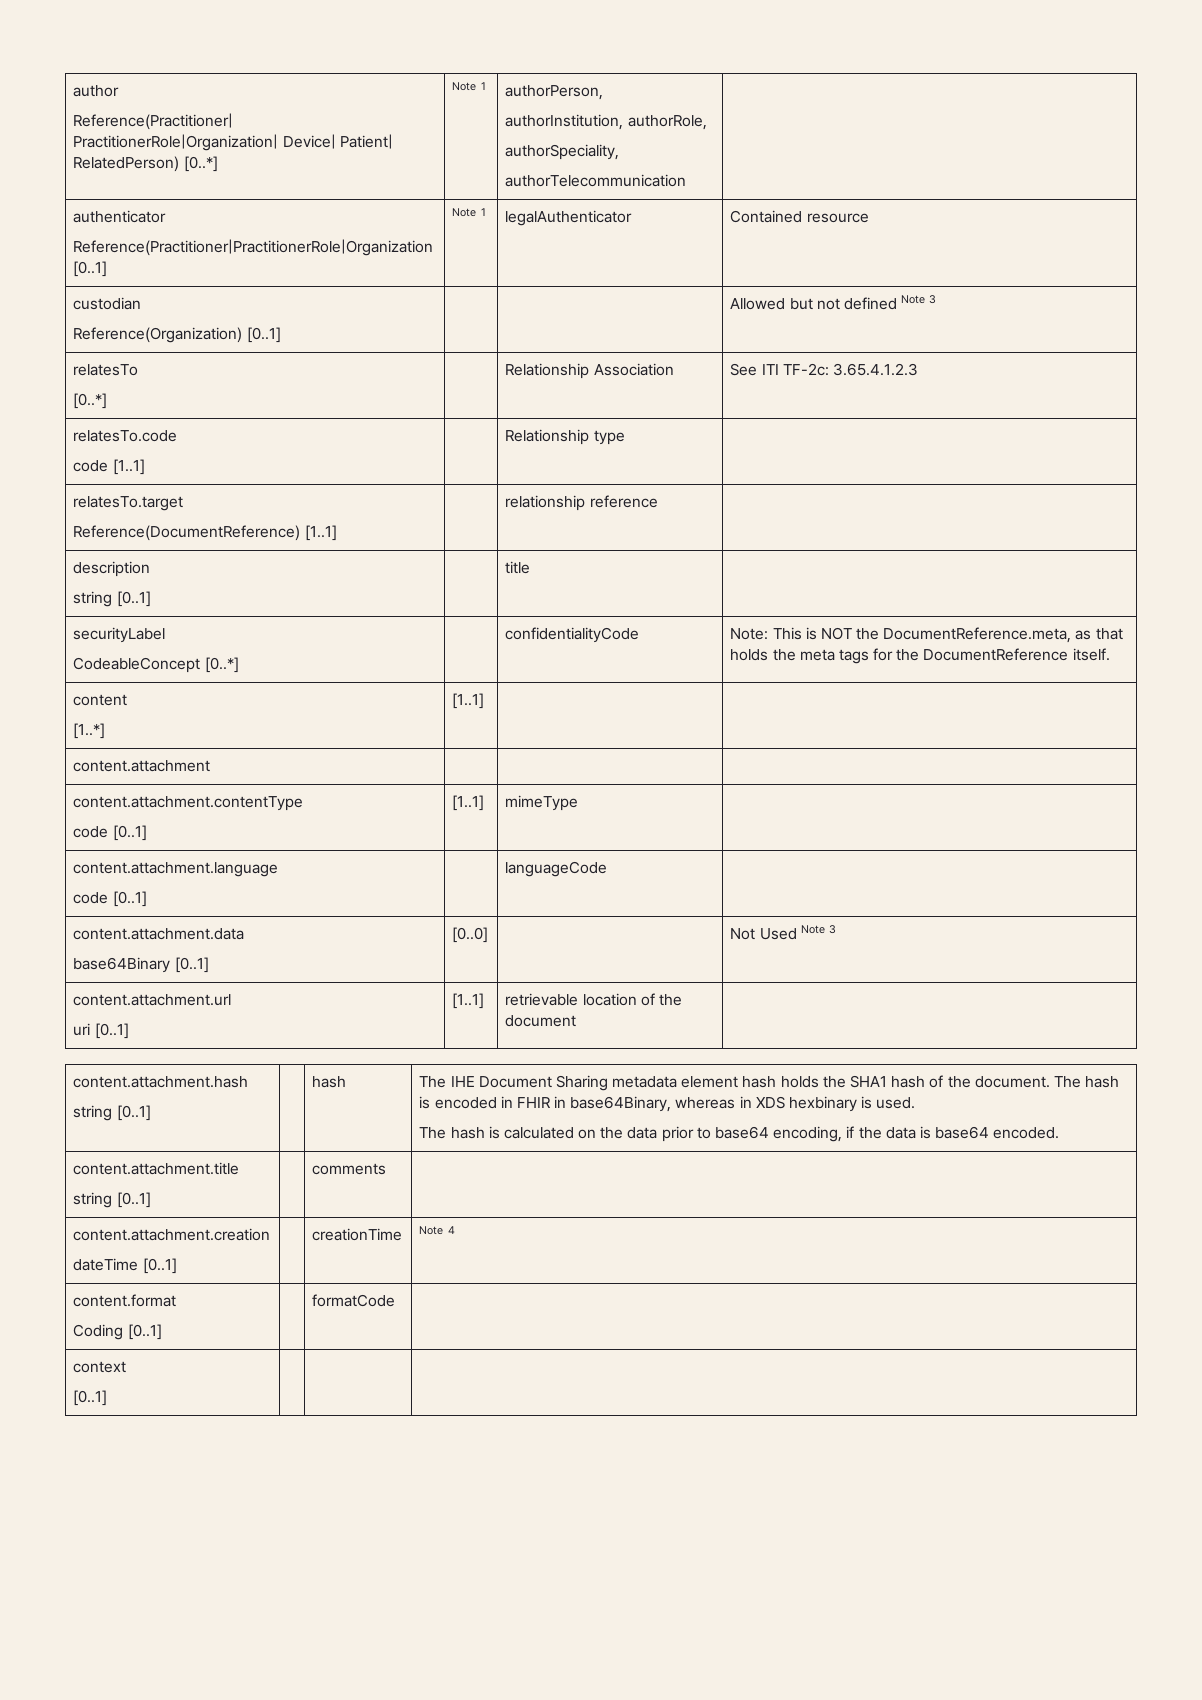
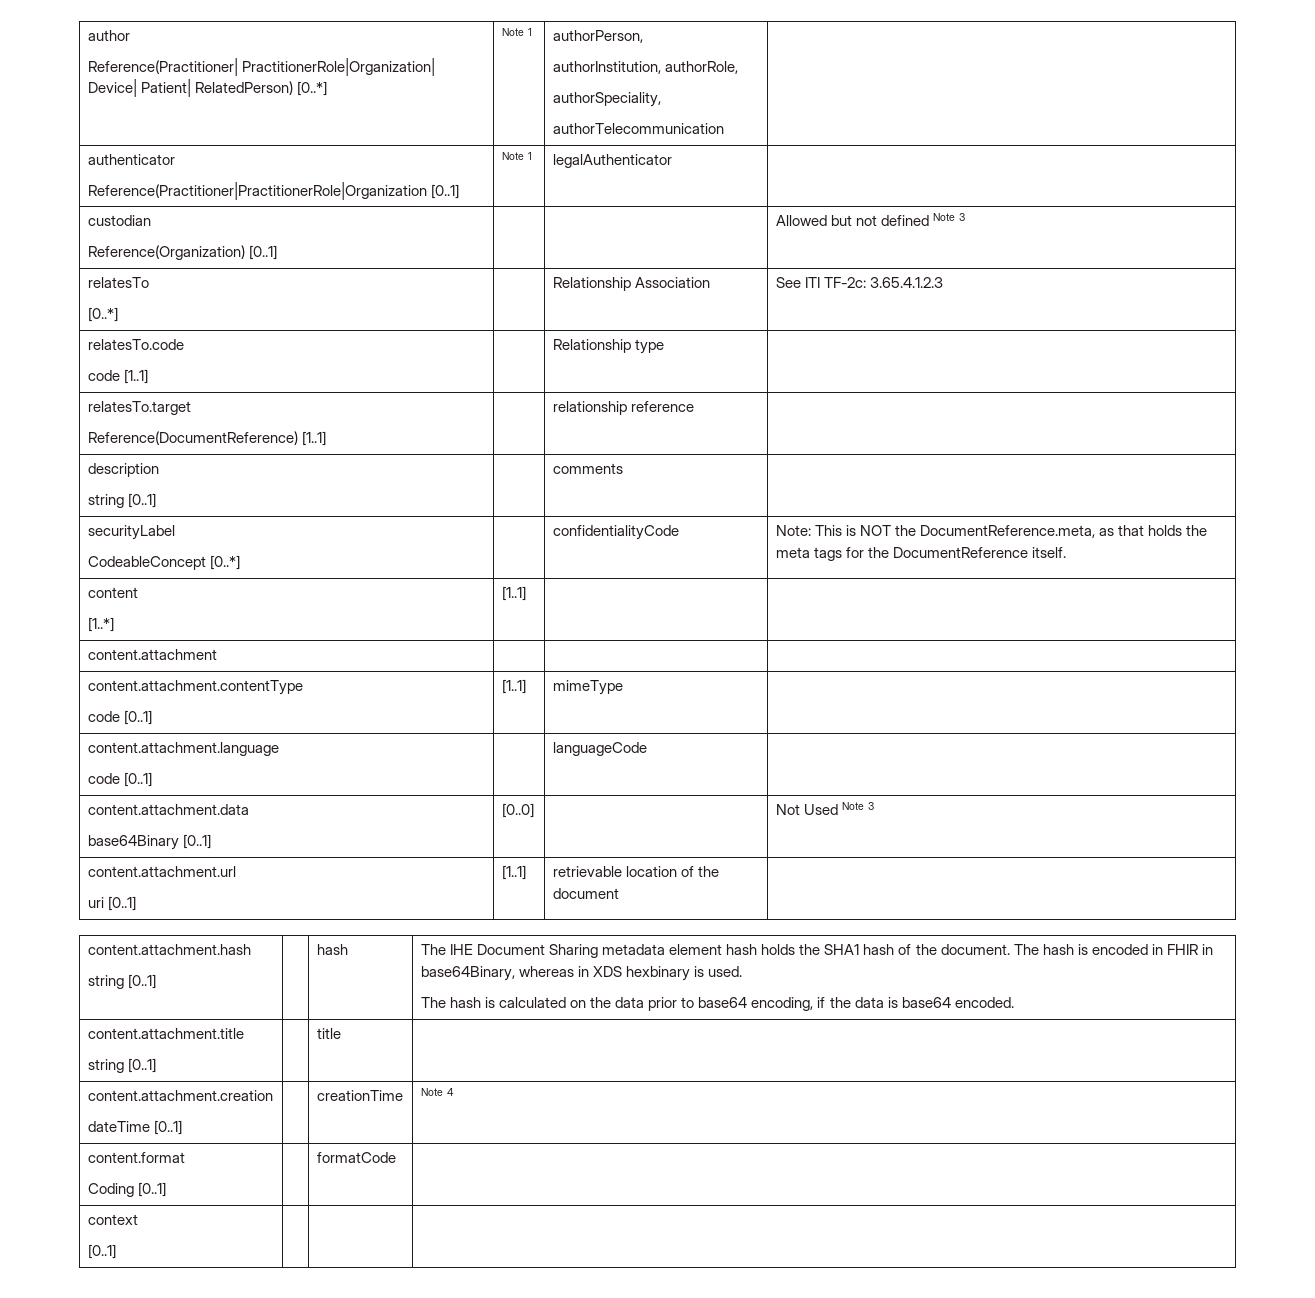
  authenticator
- Reference(Practitioner|PractitionerRole|Organization [0..1] | Note 1 | legalAuthenticator | Contained resource
+ Reference(Practitioner|PractitionerRole|Organization [0..1] | Note 1 | legalAuthenticator |
  description
- string [0..1] | | title |
+ string [0..1] | | comments |
  content.attachment.title
- string [0..1] | | comments |
+ string [0..1] | | title |

